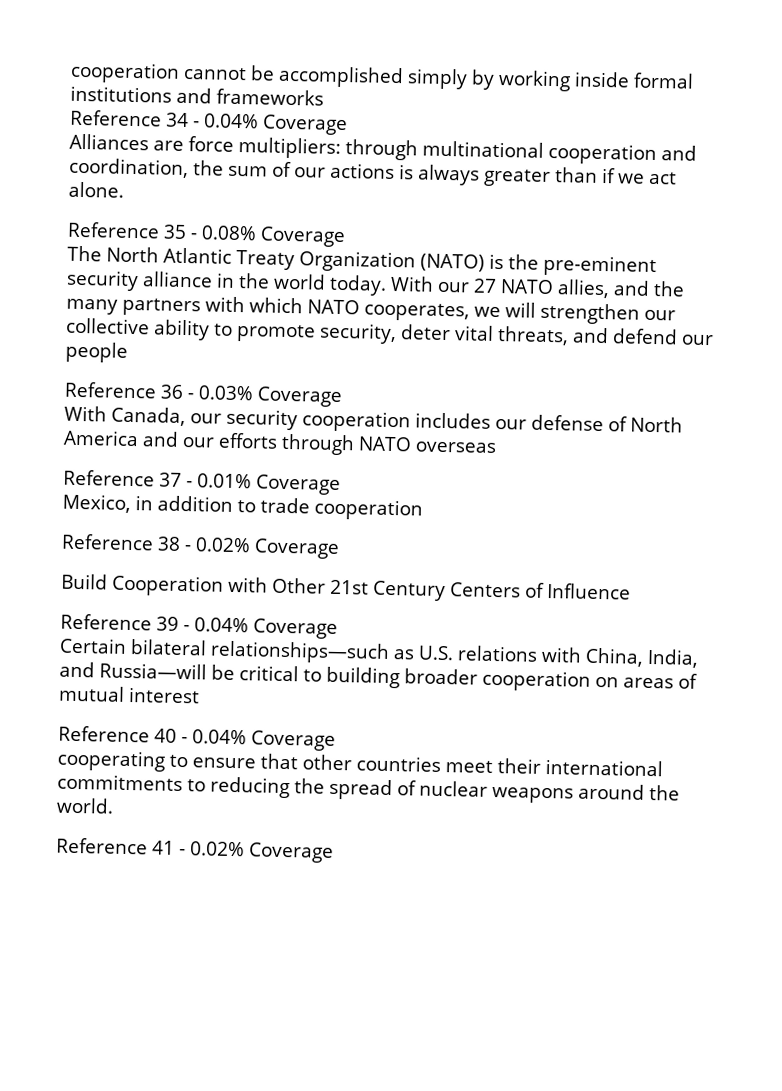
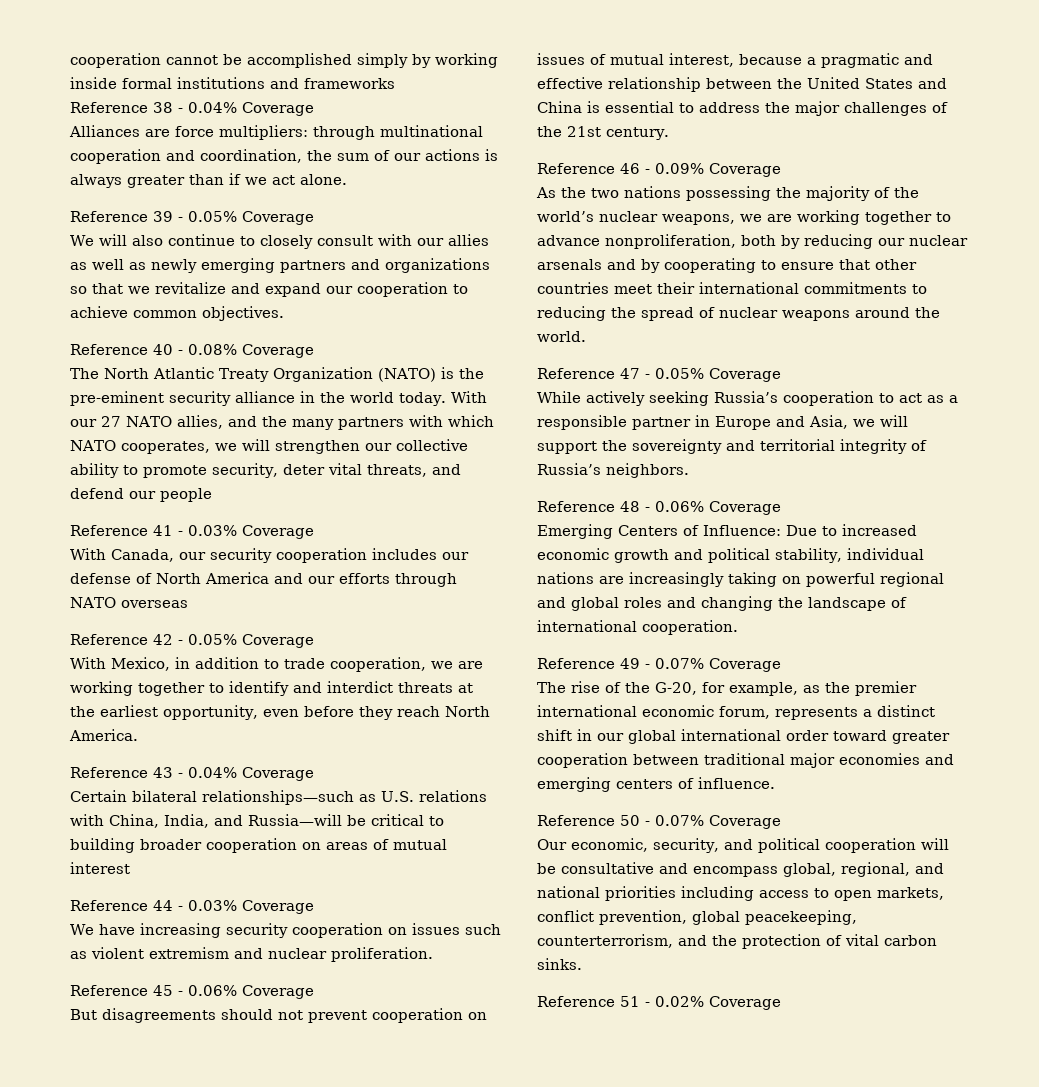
- Reference 34 - 0.04% Coverage
+ Reference 38 - 0.04% Coverage
- Reference 35 - 0.08% Coverage
+ Reference 39 - 0.05% Coverage
+ We will also continue to closely consult with our allies as well as newly emerging partners and organizations so that we revitalize and expand our cooperation to achieve common objectives.
+ Reference 40 - 0.08% Coverage
- Reference 36 - 0.03% Coverage
+ Reference 41 - 0.03% Coverage
- Reference 37 - 0.01% Coverage
- Mexico, in addition to trade cooperation
- Reference 38 - 0.02% Coverage
- Build Cooperation with Other 21st Century Centers of Influence
- Reference 39 - 0.04% Coverage
+ Reference 42 - 0.05% Coverage
+ With Mexico, in addition to trade cooperation, we are working together to identify and interdict threats at the earliest opportunity, even before they reach North America.
+ Reference 43 - 0.04% Coverage
- Reference 40 - 0.04% Coverage
- cooperating to ensure that other countries meet their international commitments to reducing the spread of nuclear weapons around the world.
+ Reference 44 - 0.03% Coverage
+ We have increasing security cooperation on issues such as violent extremism and nuclear proliferation.
+ Reference 45 - 0.06% Coverage
+ But disagreements should not prevent cooperation on issues of mutual interest, because a pragmatic and effective relationship between the United States and China is essential to address the major challenges of the 21st century.
+ Reference 46 - 0.09% Coverage
+ As the two nations possessing the majority of the world’s nuclear weapons, we are working together to advance nonproliferation, both by reducing our nuclear arsenals and by cooperating to ensure that other countries meet their international commitments to reducing the spread of nuclear weapons around the world.
- Reference 41 - 0.02% Coverage
+ Reference 47 - 0.05% Coverage
+ While actively seeking Russia’s cooperation to act as a responsible partner in Europe and Asia, we will support the sovereignty and territorial integrity of Russia’s neighbors.
+ Reference 48 - 0.06% Coverage
+ Emerging Centers of Influence: Due to increased economic growth and political stability, individual nations are increasingly taking on powerful regional and global roles and changing the landscape of international cooperation.
+ Reference 49 - 0.07% Coverage
+ The rise of the G-20, for example, as the premier international economic forum, represents a distinct shift in our global international order toward greater cooperation between traditional major economies and emerging centers of influence.
+ Reference 50 - 0.07% Coverage
+ Our economic, security, and political cooperation will be consultative and encompass global, regional, and national priorities including access to open markets, conflict prevention, global peacekeeping, counterterrorism, and the protection of vital carbon sinks.
+ Reference 51 - 0.02% Coverage

